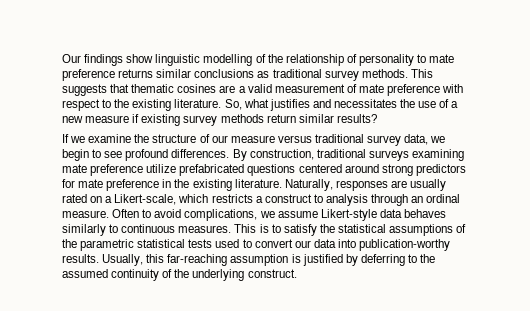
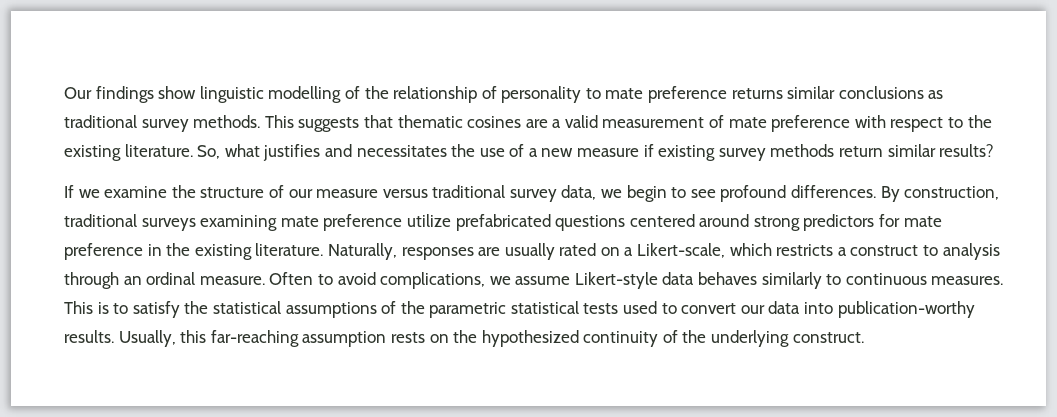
- Usually, this far-reaching assumption is justified by deferring to the assumed continuity of the underlying construct.
+ Usually, this far-reaching assumption rests on the hypothesized continuity of the underlying construct.

